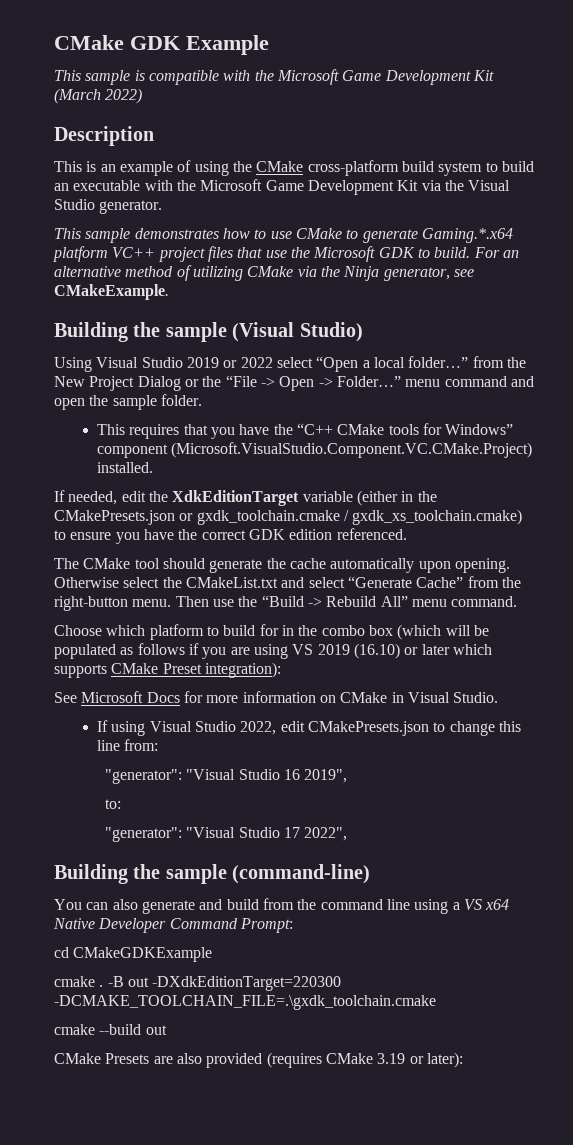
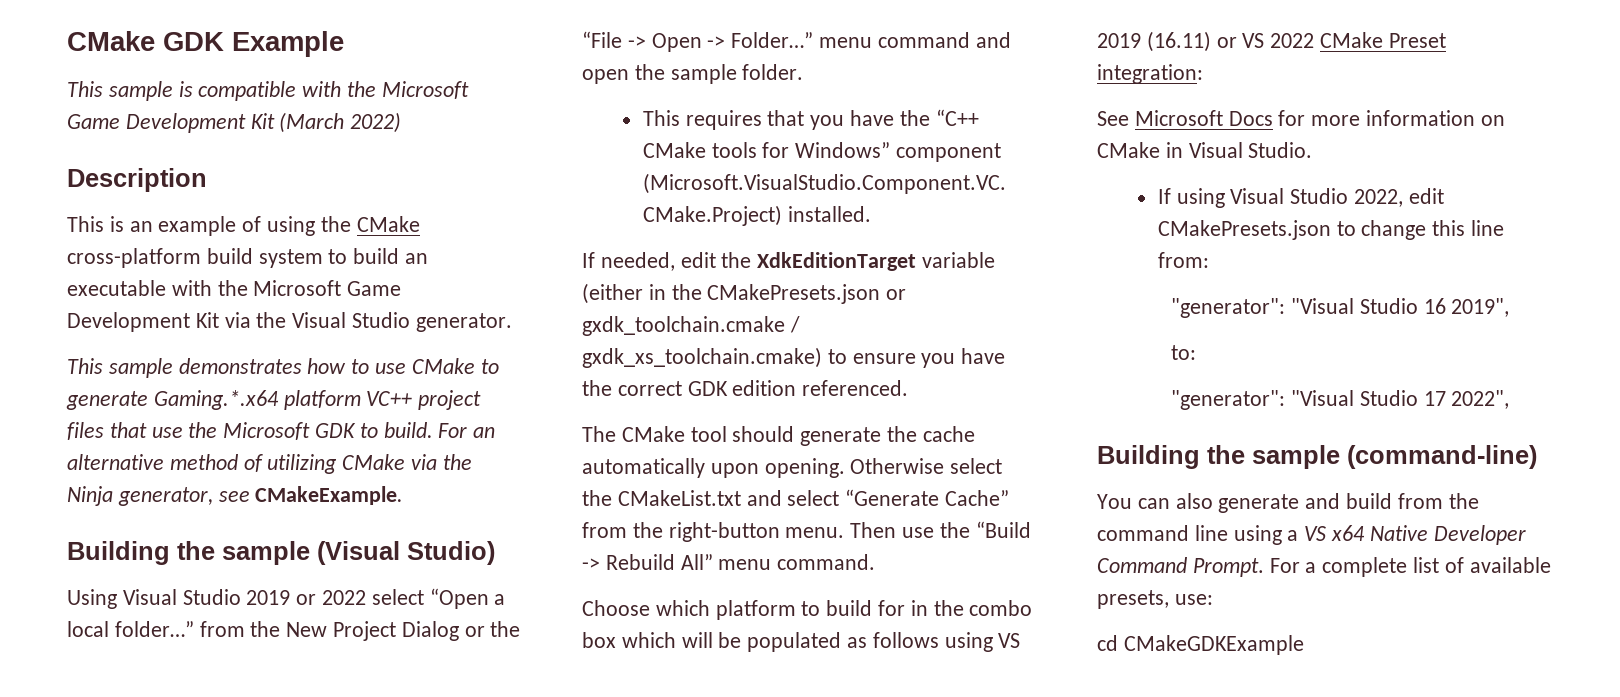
- Choose which platform to build for in the combo box (which will be populated as follows if you are using VS 2019 (16.10) or later which supports CMake Preset integration):
+ Choose which platform to build for in the combo box which will be populated as follows using VS 2019 (16.11) or VS 2022 CMake Preset integration:
- You can also generate and build from the command line using a VS x64 Native Developer Command Prompt:
+ You can also generate and build from the command line using a VS x64 Native Developer Command Prompt. For a complete list of available presets, use:
  cd CMakeGDKExample
- cmake . -B out -DXdkEditionTarget=220300 -DCMAKE_TOOLCHAIN_FILE=.\gxdk_toolchain.cmake
- cmake --build out
- CMake Presets are also provided (requires CMake 3.19 or later):

